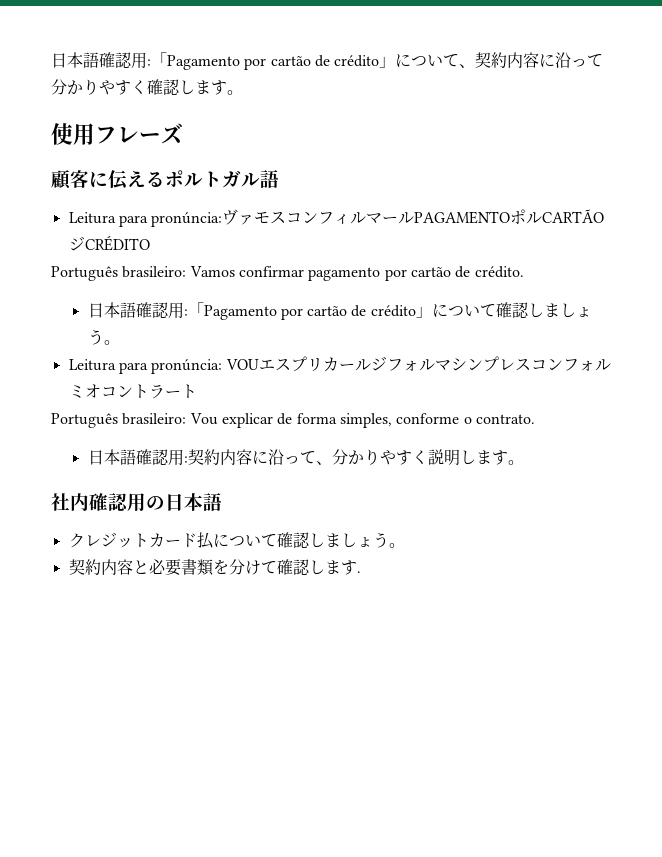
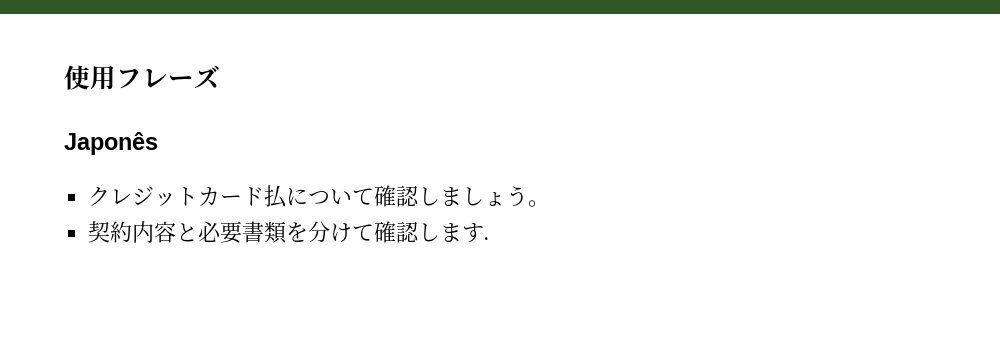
- 日本語確認用:「Pagamento por cartão de crédito」について、契約内容に沿って分かりやすく確認します。
  使用フレーズ
- 顧客に伝えるポルトガル語
- Leitura para pronúncia:ヴァモスコンフィルマールPAGAMENTOポルCARTÃOジCRÉDITO
- Português brasileiro: Vamos confirmar pagamento por cartão de crédito.
- 日本語確認用:「Pagamento por cartão de crédito」について確認しましょう。
- Leitura para pronúncia: VOUエスプリカールジフォルマシンプレスコンフォルミオコントラート
- Português brasileiro: Vou explicar de forma simples, conforme o contrato.
- 日本語確認用:契約内容に沿って、分かりやすく説明します。
- 社内確認用の日本語
+ Japonês

